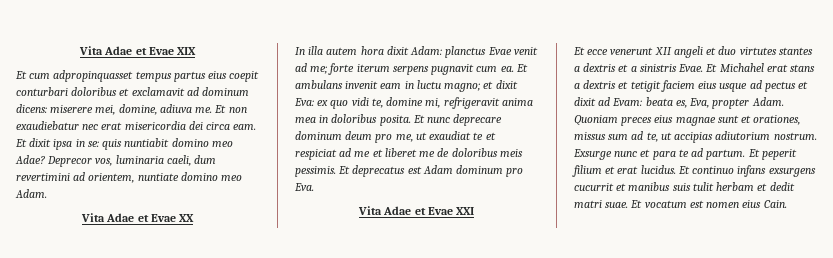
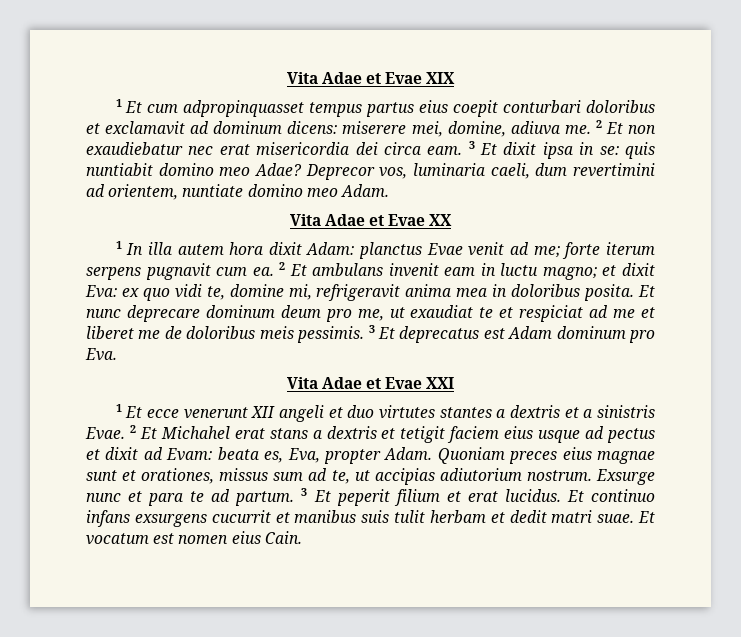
- Et cum adpropinquasset tempus partus eius coepit conturbari doloribus et exclamavit ad dominum dicens: miserere mei, domine, adiuva me.
+ 1 Et cum adpropinquasset tempus partus eius coepit conturbari doloribus et exclamavit ad dominum dicens: miserere mei, domine, adiuva me.
- Et non exaudiebatur nec erat misericordia dei circa eam.
+ 2 Et non exaudiebatur nec erat misericordia dei circa eam.
- Et dixit ipsa in se: quis nuntiabit domino meo Adae?
+ 3 Et dixit ipsa in se: quis nuntiabit domino meo Adae?
- In illa autem hora dixit Adam: planctus Evae venit ad me; forte iterum serpens pugnavit cum ea.
+ 1 In illa autem hora dixit Adam: planctus Evae venit ad me; forte iterum serpens pugnavit cum ea.
- Et ambulans invenit eam in luctu magno; et dixit Eva: ex quo vidi te, domine mi, refrigeravit anima mea in doloribus posita.
+ 2 Et ambulans invenit eam in luctu magno; et dixit Eva: ex quo vidi te, domine mi, refrigeravit anima mea in doloribus posita.
- Et deprecatus est Adam dominum pro Eva.
+ 3 Et deprecatus est Adam dominum pro Eva.
- Et ecce venerunt XII angeli et duo virtutes stantes a dextris et a sinistris Evae.
+ 1 Et ecce venerunt XII angeli et duo virtutes stantes a dextris et a sinistris Evae.
- Et Michahel erat stans a dextris et tetigit faciem eius usque ad pectus et dixit ad Evam: beata es, Eva, propter Adam.
+ 2 Et Michahel erat stans a dextris et tetigit faciem eius usque ad pectus et dixit ad Evam: beata es, Eva, propter Adam.
- Et peperit filium et erat lucidus.
+ 3 Et peperit filium et erat lucidus.

